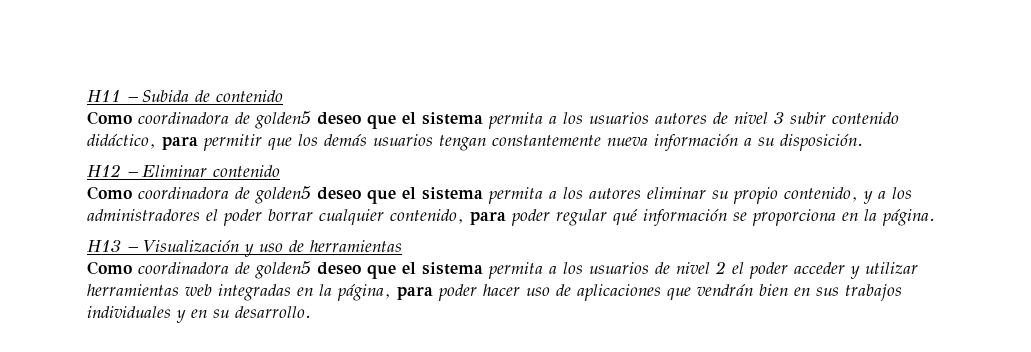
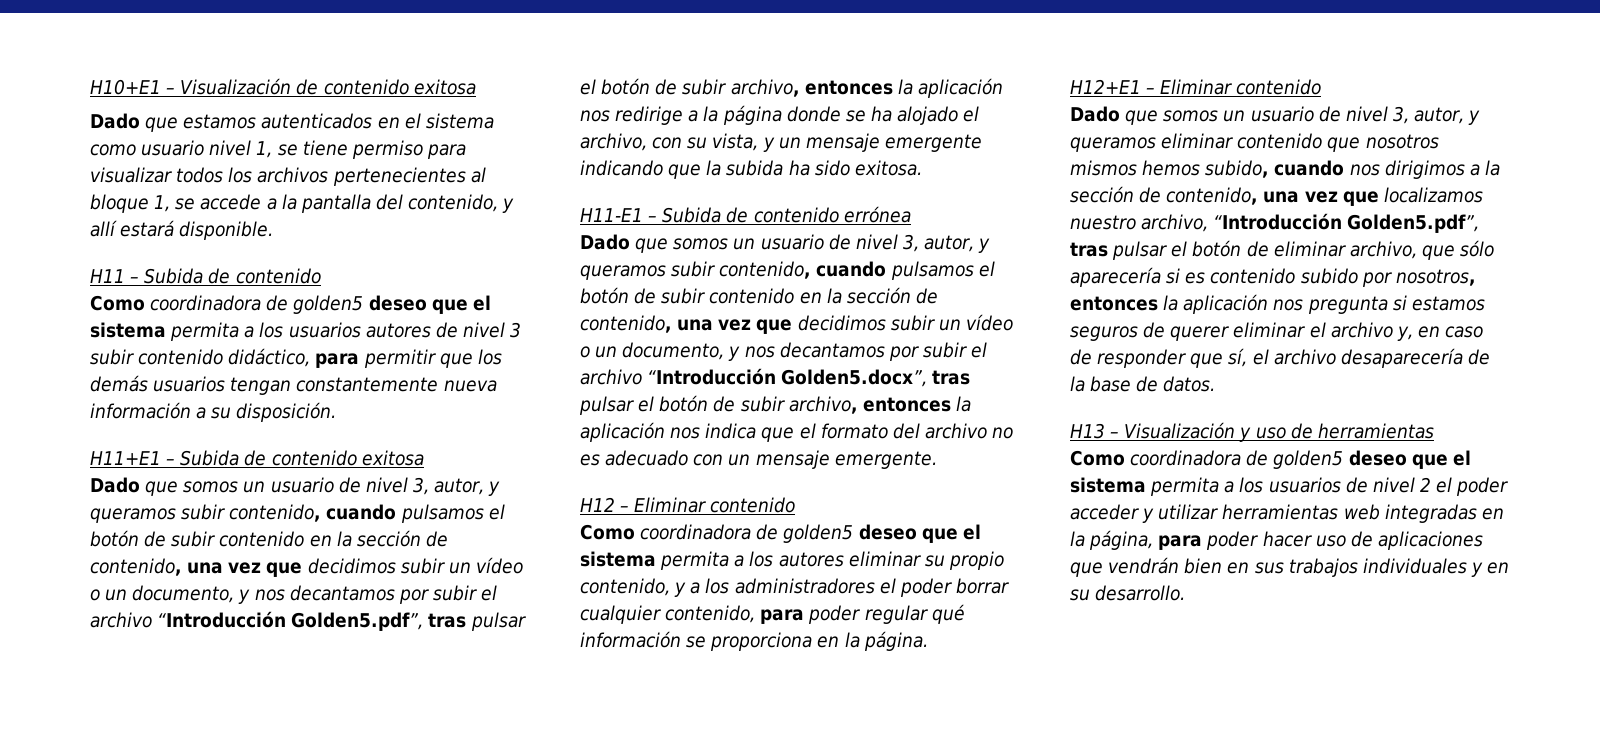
+ H10+E1 – Visualización de contenido exitosa
+ Dado que estamos autenticados en el sistema como usuario nivel 1, se tiene permiso para visualizar todos los archivos pertenecientes al bloque 1, se accede a la pantalla del contenido, y allí estará disponible.
+ H11+E1 – Subida de contenido exitosa
+ Dado que somos un usuario de nivel 3, autor, y queramos subir contenido, cuando pulsamos el botón de subir contenido en la sección de contenido, una vez que decidimos subir un vídeo o un documento, y nos decantamos por subir el archivo “Introducción Golden5.pdf”, tras pulsar el botón de subir archivo, entonces la aplicación nos redirige a la página donde se ha alojado el archivo, con su vista, y un mensaje emergente indicando que la subida ha sido exitosa.
+ H11-E1 – Subida de contenido errónea
+ Dado que somos un usuario de nivel 3, autor, y queramos subir contenido, cuando pulsamos el botón de subir contenido en la sección de contenido, una vez que decidimos subir un vídeo o un documento, y nos decantamos por subir el archivo “Introducción Golden5.docx”, tras pulsar el botón de subir archivo, entonces la aplicación nos indica que el formato del archivo no es adecuado con un mensaje emergente.
+ H12+E1 – Eliminar contenido
+ Dado que somos un usuario de nivel 3, autor, y queramos eliminar contenido que nosotros mismos hemos subido, cuando nos dirigimos a la sección de contenido, una vez que localizamos nuestro archivo, “Introducción Golden5.pdf”, tras pulsar el botón de eliminar archivo, que sólo aparecería si es contenido subido por nosotros, entonces la aplicación nos pregunta si estamos seguros de querer eliminar el archivo y, en caso de responder que sí, el archivo desaparecería de la base de datos.

